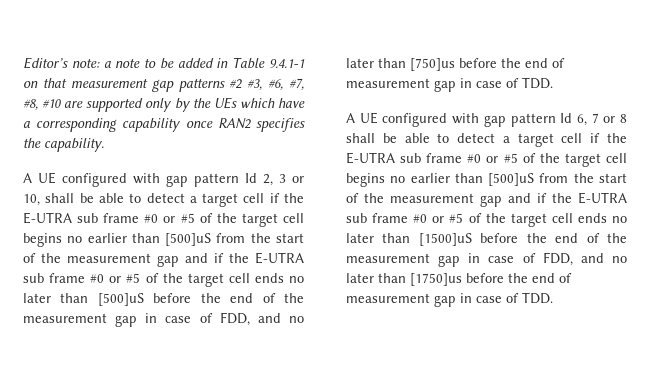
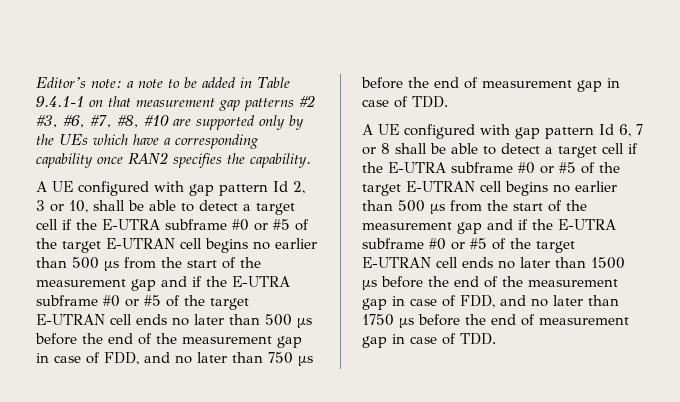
- A UE configured with gap pattern Id 2, 3 or 10, shall be able to detect a target cell if the E-UTRA sub frame #0 or #5 of the target cell begins no earlier than [500]uS from the start of the measurement gap and if the E-UTRA sub frame #0 or #5 of the target cell ends no later than [500]uS before the end of the measurement gap in case of FDD, and no later than [750]us before the end of measurement gap in case of TDD.
+ A UE configured with gap pattern Id 2, 3 or 10, shall be able to detect a target cell if the E-UTRA subframe #0 or #5 of the target E-UTRAN cell begins no earlier than 500 μs from the start of the measurement gap and if the E-UTRA subframe #0 or #5 of the target E-UTRAN cell ends no later than 500 μs before the end of the measurement gap in case of FDD, and no later than 750 μs before the end of measurement gap in case of TDD.
- A UE configured with gap pattern Id 6, 7 or 8 shall be able to detect a target cell if the E-UTRA sub frame #0 or #5 of the target cell begins no earlier than [500]uS from the start of the measurement gap and if the E-UTRA sub frame #0 or #5 of the target cell ends no later than [1500]uS before the end of the measurement gap in case of FDD, and no later than [1750]us before the end of measurement gap in case of TDD.
+ A UE configured with gap pattern Id 6, 7 or 8 shall be able to detect a target cell if the E-UTRA subframe #0 or #5 of the target E-UTRAN cell begins no earlier than 500 μs from the start of the measurement gap and if the E-UTRA subframe #0 or #5 of the target E-UTRAN cell ends no later than 1500 μs before the end of the measurement gap in case of FDD, and no later than 1750 μs before the end of measurement gap in case of TDD.

